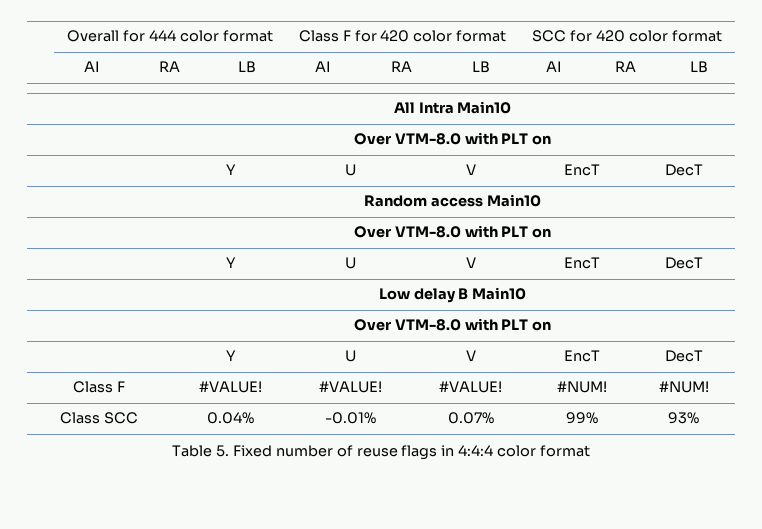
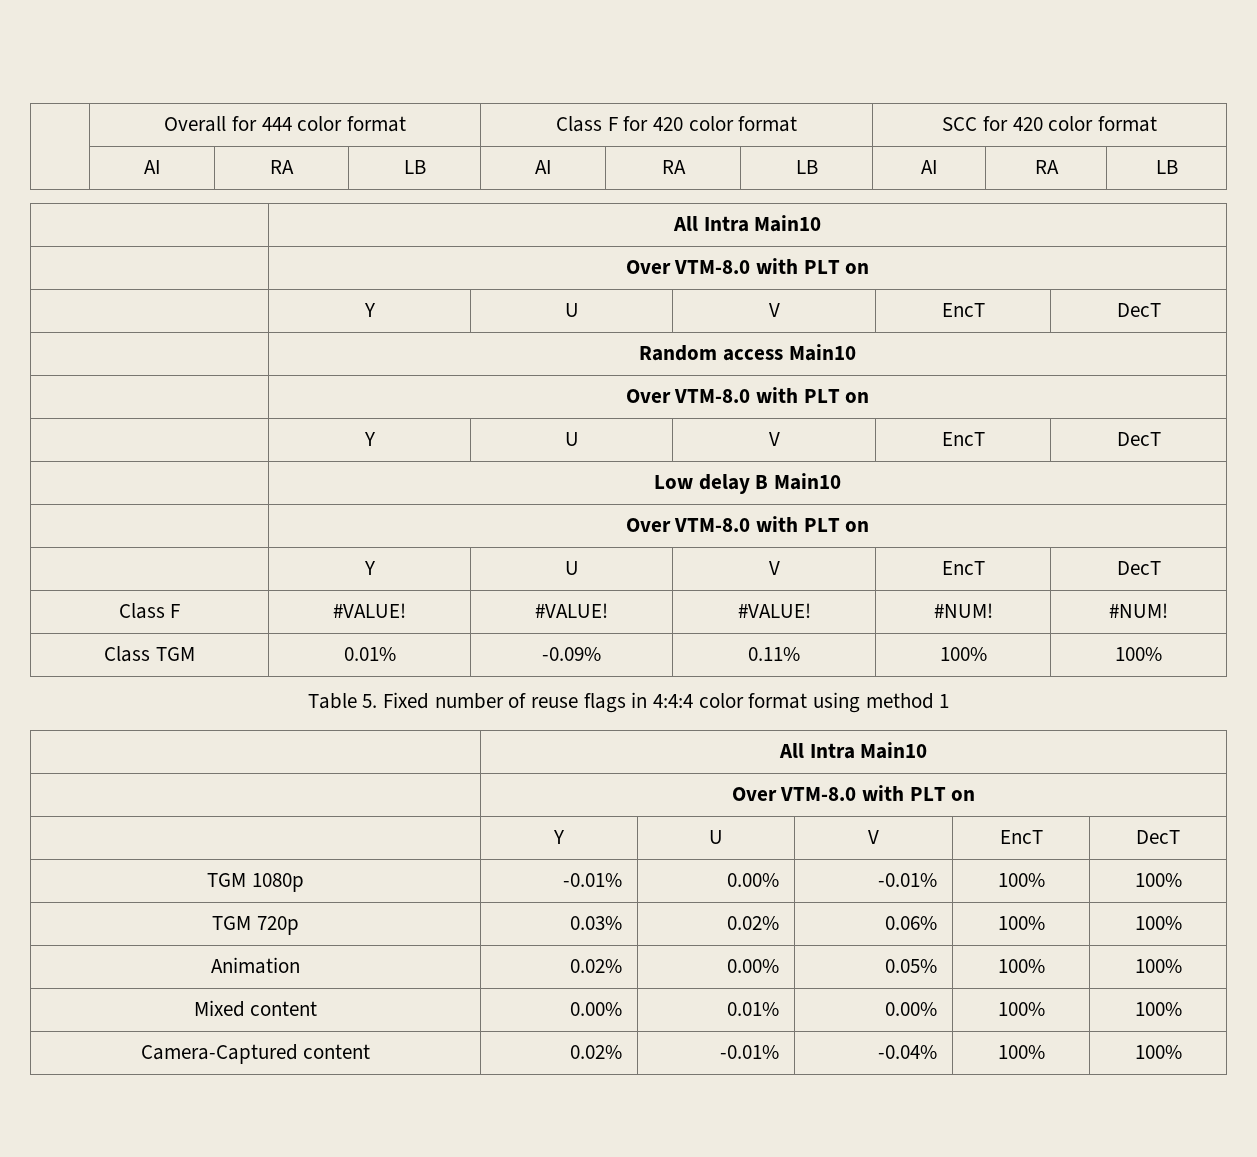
- Class SCC | 0.04% | -0.01% | 0.07% | 99% | 93%
+ Class TGM | 0.01% | -0.09% | 0.11% | 100% | 100%
- Table 5. Fixed number of reuse flags in 4:4:4 color format
+ Table 5. Fixed number of reuse flags in 4:4:4 color format using method 1
+ | All Intra Main10
+ | Over VTM-8.0 with PLT on
+ | Y | U | V | EncT | DecT
+ TGM 1080p | -0.01% | 0.00% | -0.01% | 100% | 100%
+ TGM 720p | 0.03% | 0.02% | 0.06% | 100% | 100%
+ Animation | 0.02% | 0.00% | 0.05% | 100% | 100%
+ Mixed content | 0.00% | 0.01% | 0.00% | 100% | 100%
+ Camera-Captured content | 0.02% | -0.01% | -0.04% | 100% | 100%

